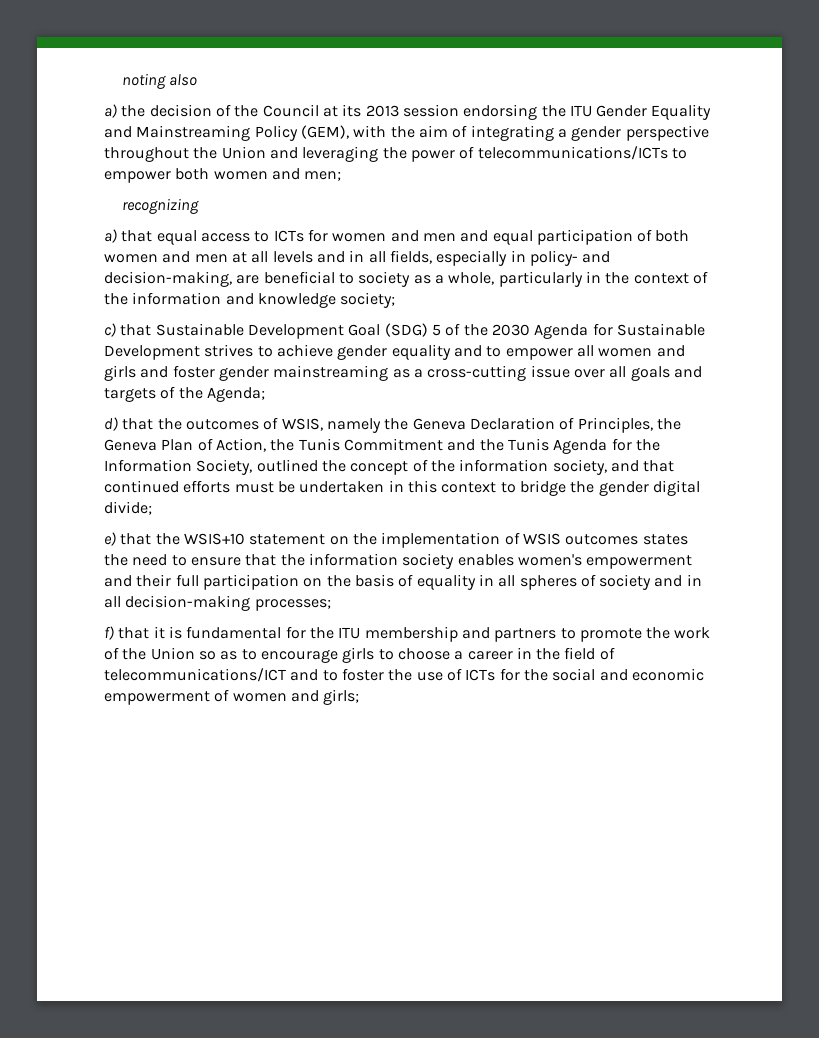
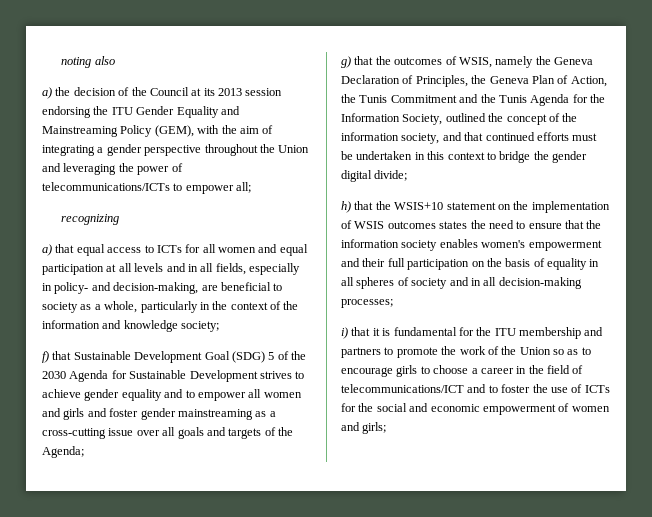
- a) the decision of the Council at its 2013 session endorsing the ITU Gender Equality and Mainstreaming Policy (GEM), with the aim of integrating a gender perspective throughout the Union and leveraging the power of telecommunications/ICTs to empower both women and men;
+ a) the decision of the Council at its 2013 session endorsing the ITU Gender Equality and Mainstreaming Policy (GEM), with the aim of integrating a gender perspective throughout the Union and leveraging the power of telecommunications/ICTs to empower all;
- a) that equal access to ICTs for women and men and equal participation of both women and men at all levels and in all fields, especially in policy- and decision-making, are beneficial to society as a whole, particularly in the context of the information and knowledge society;
+ a) that equal access to ICTs for all women and equal participation at all levels and in all fields, especially in policy- and decision-making, are beneficial to society as a whole, particularly in the context of the information and knowledge society;
- c) that Sustainable Development Goal (SDG) 5 of the 2030 Agenda for Sustainable Development strives to achieve gender equality and to empower all women and girls and foster gender mainstreaming as a cross-cutting issue over all goals and targets of the Agenda;
+ f) that Sustainable Development Goal (SDG) 5 of the 2030 Agenda for Sustainable Development strives to achieve gender equality and to empower all women and girls and foster gender mainstreaming as a cross-cutting issue over all goals and targets of the Agenda;
- d) that the outcomes of WSIS, namely the Geneva Declaration of Principles, the Geneva Plan of Action, the Tunis Commitment and the Tunis Agenda for the Information Society, outlined the concept of the information society, and that continued efforts must be undertaken in this context to bridge the gender digital divide;
+ g) that the outcomes of WSIS, namely the Geneva Declaration of Principles, the Geneva Plan of Action, the Tunis Commitment and the Tunis Agenda for the Information Society, outlined the concept of the information society, and that continued efforts must be undertaken in this context to bridge the gender digital divide;
- e) that the WSIS+10 statement on the implementation of WSIS outcomes states the need to ensure that the information society enables women's empowerment and their full participation on the basis of equality in all spheres of society and in all decision-making processes;
+ h) that the WSIS+10 statement on the implementation of WSIS outcomes states the need to ensure that the information society enables women's empowerment and their full participation on the basis of equality in all spheres of society and in all decision-making processes;
- f) that it is fundamental for the ITU membership and partners to promote the work of the Union so as to encourage girls to choose a career in the field of telecommunications/ICT and to foster the use of ICTs for the social and economic empowerment of women and girls;
+ i) that it is fundamental for the ITU membership and partners to promote the work of the Union so as to encourage girls to choose a career in the field of telecommunications/ICT and to foster the use of ICTs for the social and economic empowerment of women and girls;

